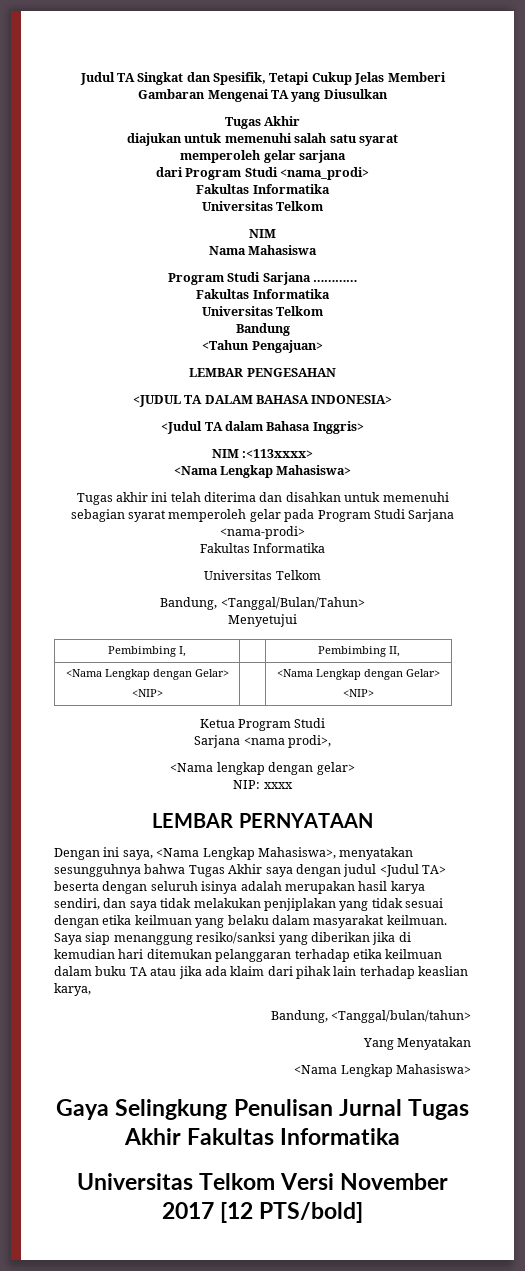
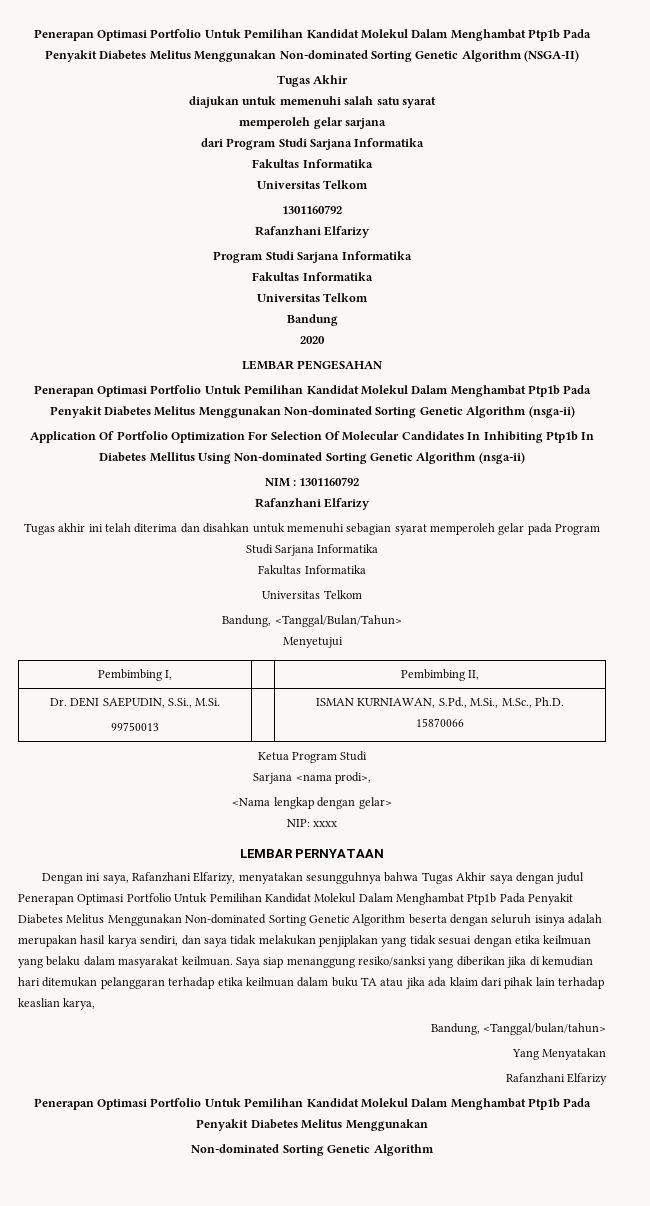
- Judul TA Singkat dan Spesifik, Tetapi Cukup Jelas Memberi Gambaran Mengenai TA yang Diusulkan
+ Penerapan Optimasi Portfolio Untuk Pemilihan Kandidat Molekul Dalam Menghambat Ptp1b Pada Penyakit Diabetes Melitus Menggunakan Non-dominated Sorting Genetic Algorithm (NSGA-II)
- dari Program Studi <nama_prodi>
+ dari Program Studi Sarjana Informatika
  Fakultas Informatika
  Universitas Telkom
- NIM
- Nama Mahasiswa
- Program Studi Sarjana …………
+ 1301160792
+ Rafanzhani Elfarizy
+ Program Studi Sarjana Informatika
- <Tahun Pengajuan>
+ 2020
- <JUDUL TA DALAM BAHASA INDONESIA>
- <Judul TA dalam Bahasa Inggris>
- NIM :<113xxxx>
- <Nama Lengkap Mahasiswa>
+ Penerapan Optimasi Portfolio Untuk Pemilihan Kandidat Molekul Dalam Menghambat Ptp1b Pada Penyakit Diabetes Melitus Menggunakan Non-dominated Sorting Genetic Algorithm (nsga-ii)
+ Application Of Portfolio Optimization For Selection Of Molecular Candidates In Inhibiting Ptp1b In Diabetes Mellitus Using Non-dominated Sorting Genetic Algorithm (nsga-ii)
+ NIM : 1301160792
+ Rafanzhani Elfarizy
- Tugas akhir ini telah diterima dan disahkan untuk memenuhi sebagian syarat memperoleh gelar pada Program Studi Sarjana <nama-prodi>
+ Tugas akhir ini telah diterima dan disahkan untuk memenuhi sebagian syarat memperoleh gelar pada Program Studi Sarjana Informatika
  Pembimbing I, | | Pembimbing II,
- <Nama Lengkap dengan Gelar>
- <NIP> | | <Nama Lengkap dengan Gelar>
- <NIP>
+ Dr. DENI SAEPUDIN, S.Si., M.Si.
+ 99750013 | | ISMAN KURNIAWAN, S.Pd., M.Si., M.Sc., Ph.D.
+ 15870066
- Dengan ini saya, <Nama Lengkap Mahasiswa>, menyatakan sesungguhnya bahwa Tugas Akhir saya dengan judul <Judul TA> beserta dengan seluruh isinya adalah merupakan hasil karya sendiri, dan saya tidak melakukan penjiplakan yang tidak sesuai dengan etika keilmuan yang belaku dalam masyarakat keilmuan.
+ Dengan ini saya, Rafanzhani Elfarizy, menyatakan sesungguhnya bahwa Tugas Akhir saya dengan judul Penerapan Optimasi Portfolio Untuk Pemilihan Kandidat Molekul Dalam Menghambat Ptp1b Pada Penyakit Diabetes Melitus Menggunakan Non-dominated Sorting Genetic Algorithm beserta dengan seluruh isinya adalah merupakan hasil karya sendiri, dan saya tidak melakukan penjiplakan yang tidak sesuai dengan etika keilmuan yang belaku dalam masyarakat keilmuan.
  Yang Menyatakan
- <Nama Lengkap Mahasiswa>
- Gaya Selingkung Penulisan Jurnal Tugas Akhir Fakultas Informatika
- Universitas Telkom Versi November 2017 [12 PTS/bold]
+ Rafanzhani Elfarizy
+ Penerapan Optimasi Portfolio Untuk Pemilihan Kandidat Molekul Dalam Menghambat Ptp1b Pada Penyakit Diabetes Melitus Menggunakan
+ Non-dominated Sorting Genetic Algorithm

